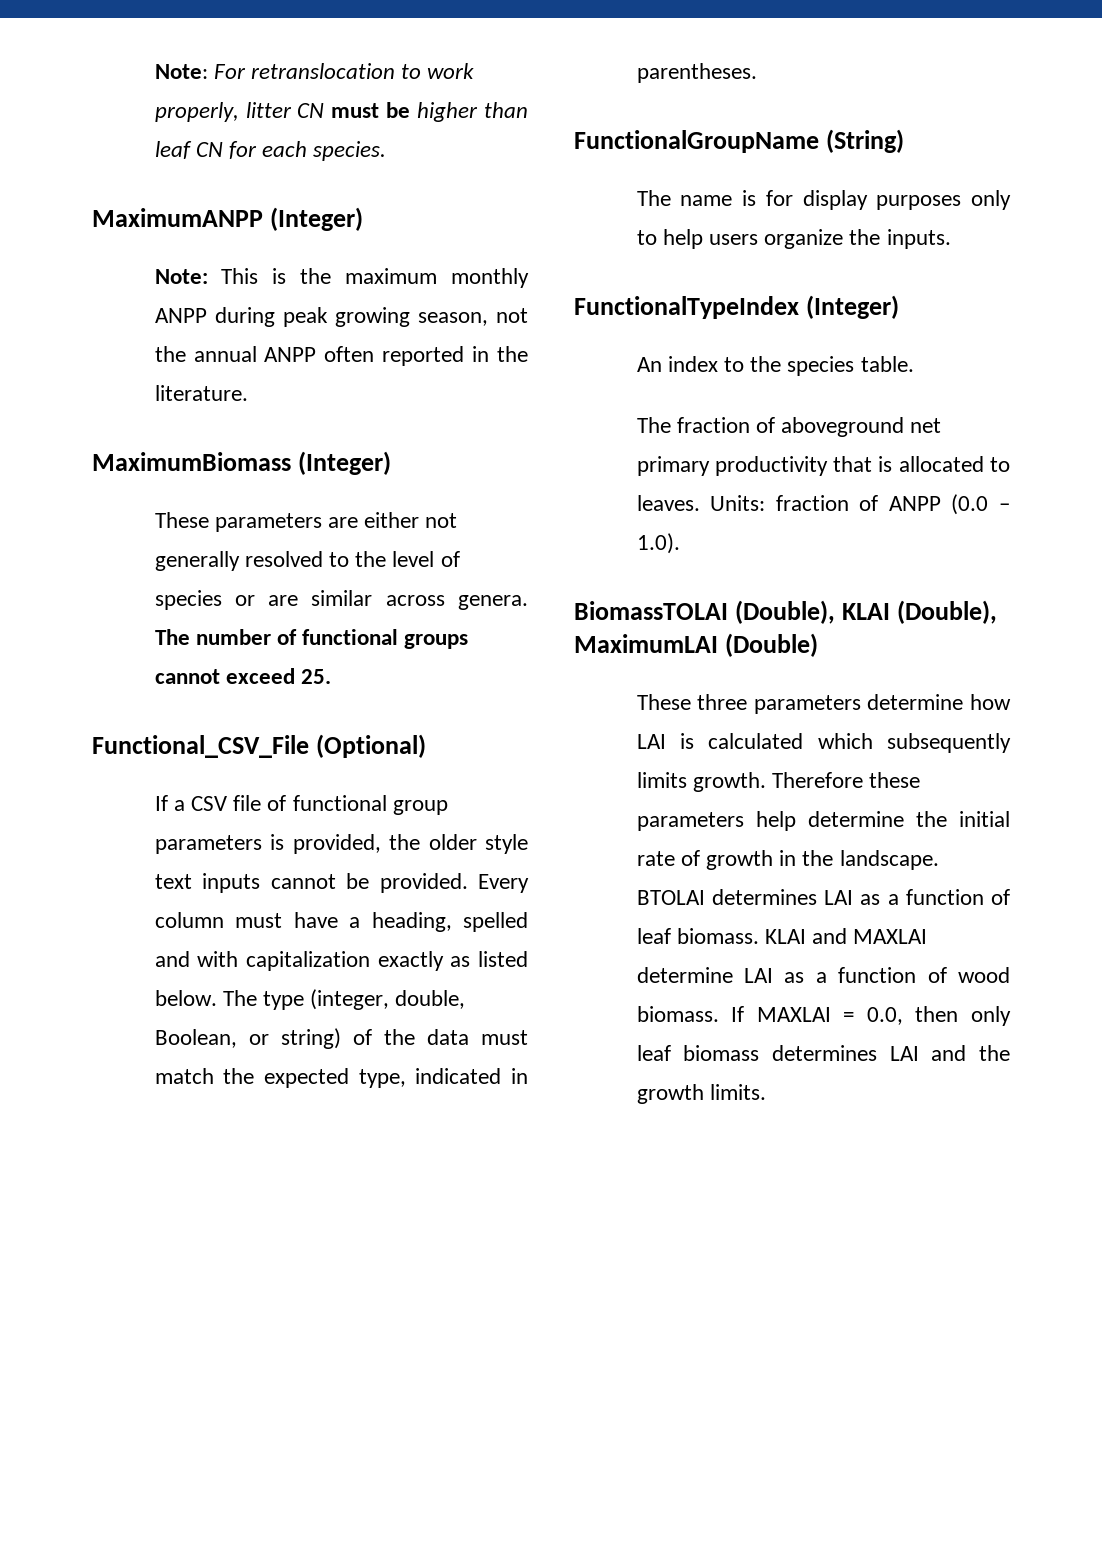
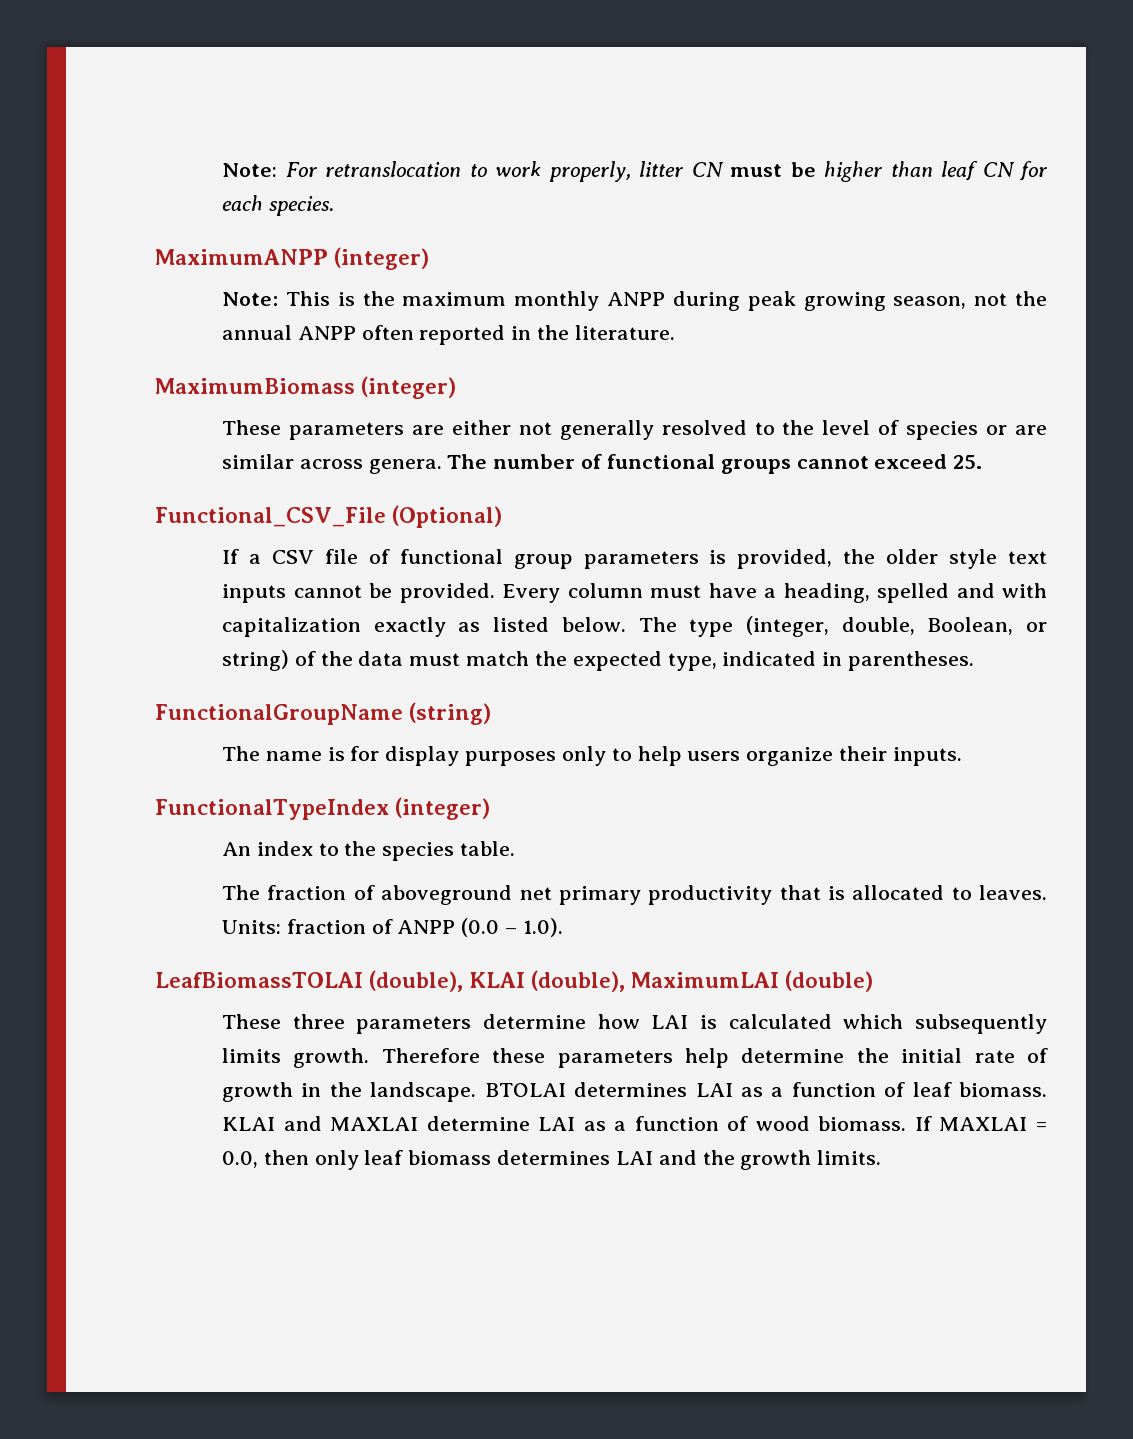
- MaximumANPP (Integer)
+ MaximumANPP (integer)
- MaximumBiomass (Integer)
+ MaximumBiomass (integer)
- FunctionalGroupName (String)
+ FunctionalGroupName (string)
- The name is for display purposes only to help users organize the inputs.
+ The name is for display purposes only to help users organize their inputs.
- FunctionalTypeIndex (Integer)
+ FunctionalTypeIndex (integer)
- BiomassTOLAI (Double), KLAI (Double), MaximumLAI (Double)
+ LeafBiomassTOLAI (double), KLAI (double), MaximumLAI (double)

